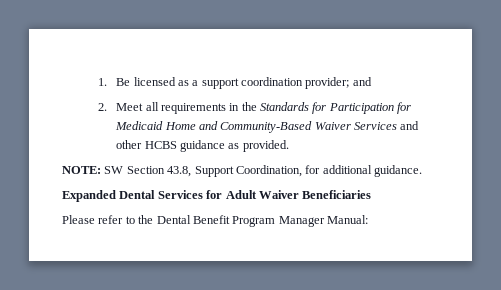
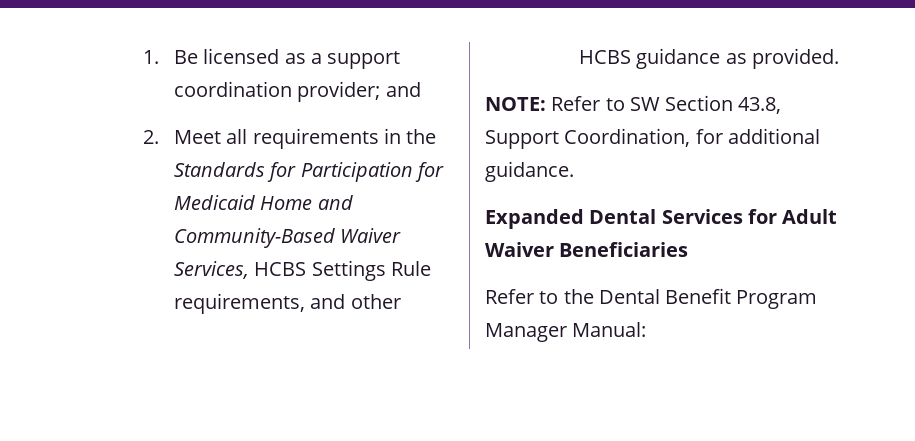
- 2. Meet all requirements in the Standards for Participation for Medicaid Home and Community-Based Waiver Services and other HCBS guidance as provided.
+ 2. Meet all requirements in the Standards for Participation for Medicaid Home and Community-Based Waiver Services, HCBS Settings Rule requirements, and other HCBS guidance as provided.
- NOTE: SW Section 43.8, Support Coordination, for additional guidance.
+ NOTE: Refer to SW Section 43.8, Support Coordination, for additional guidance.
- Please refer to the Dental Benefit Program Manager Manual:
+ Refer to the Dental Benefit Program Manager Manual:

